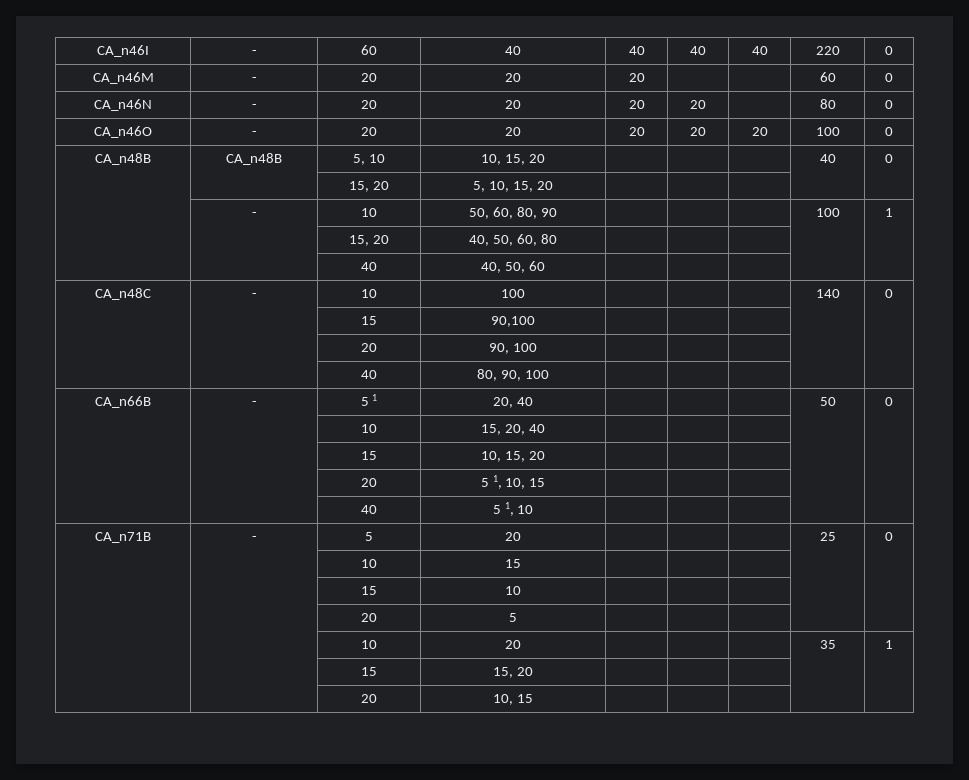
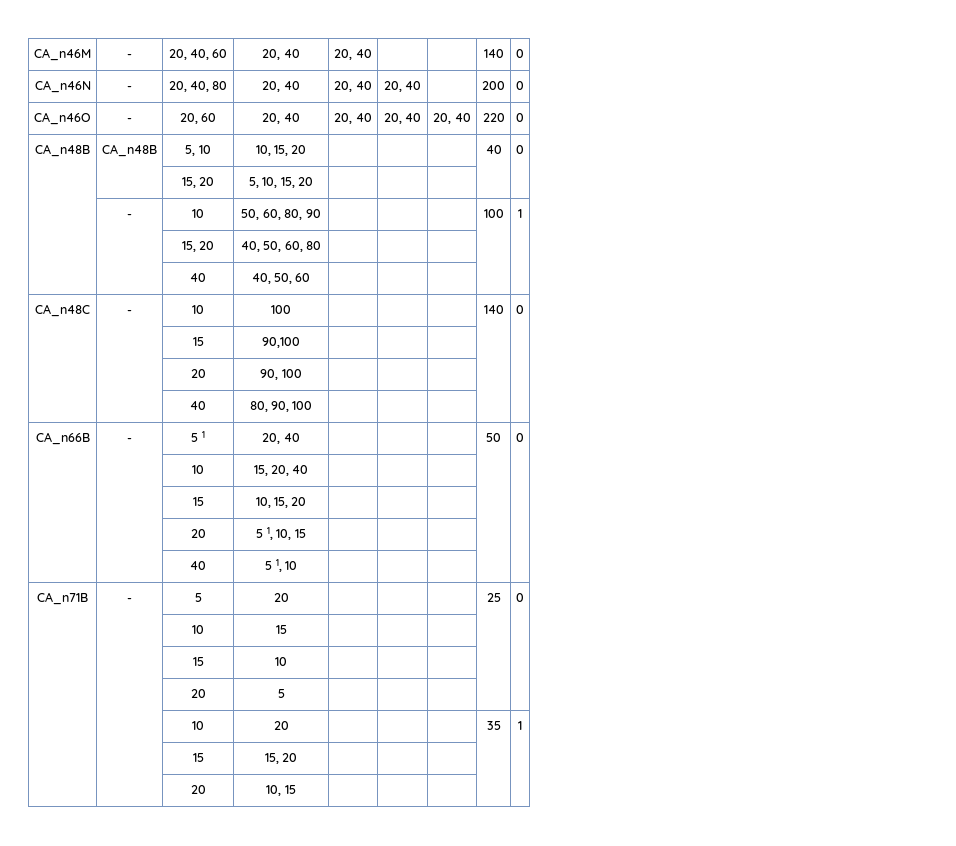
- CA_n46I | - | 60 | 40 | 40 | 40 | 40 | 220 | 0
- CA_n46M | - | 20 | 20 | 20 | | | 60 | 0
- CA_n46N | - | 20 | 20 | 20 | 20 | | 80 | 0
- CA_n46O | - | 20 | 20 | 20 | 20 | 20 | 100 | 0
+ CA_n46M | - | 20, 40, 60 | 20, 40 | 20, 40 | | | 140 | 0
+ CA_n46N | - | 20, 40, 80 | 20, 40 | 20, 40 | 20, 40 | | 200 | 0
+ CA_n46O | - | 20, 60 | 20, 40 | 20, 40 | 20, 40 | 20, 40 | 220 | 0

